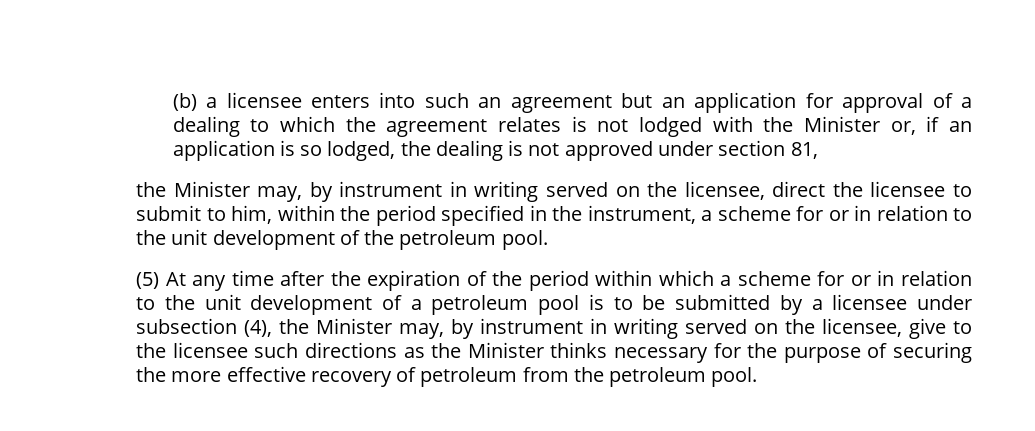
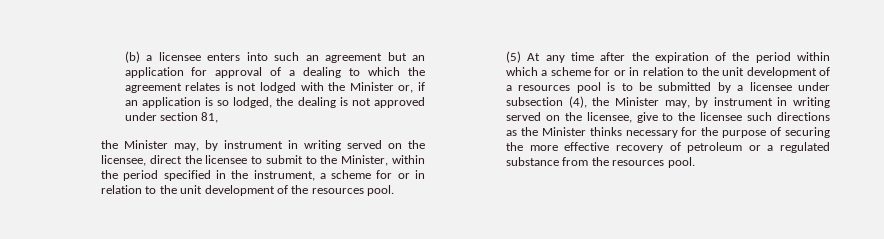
- the Minister may, by instrument in writing served on the licensee, direct the licensee to submit to him, within the period specified in the instrument, a scheme for or in relation to the unit development of the petroleum pool.
+ the Minister may, by instrument in writing served on the licensee, direct the licensee to submit to the Minister, within the period specified in the instrument, a scheme for or in relation to the unit development of the resources pool.
- (5) At any time after the expiration of the period within which a scheme for or in relation to the unit development of a petroleum pool is to be submitted by a licensee under subsection (4), the Minister may, by instrument in writing served on the licensee, give to the licensee such directions as the Minister thinks necessary for the purpose of securing the more effective recovery of petroleum from the petroleum pool.
+ (5) At any time after the expiration of the period within which a scheme for or in relation to the unit development of a resources pool is to be submitted by a licensee under subsection (4), the Minister may, by instrument in writing served on the licensee, give to the licensee such directions as the Minister thinks necessary for the purpose of securing the more effective recovery of petroleum or a regulated substance from the resources pool.

